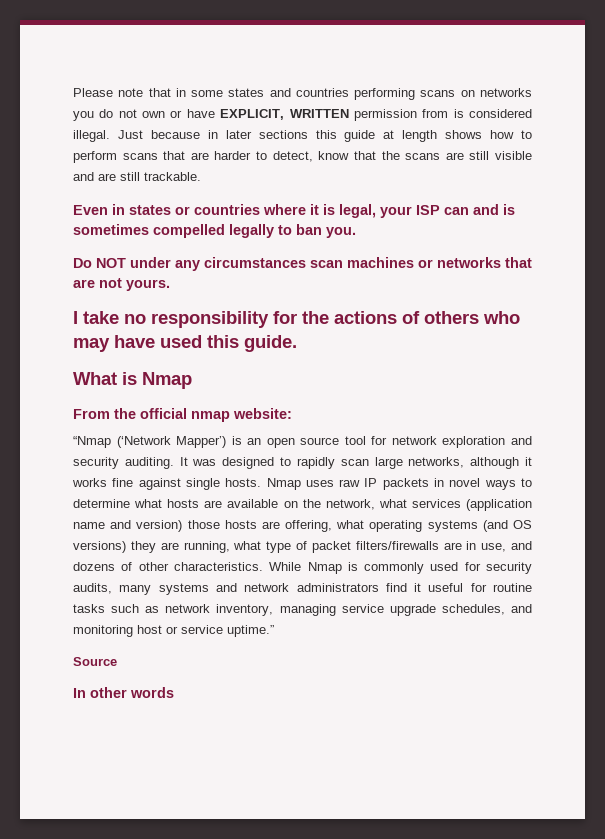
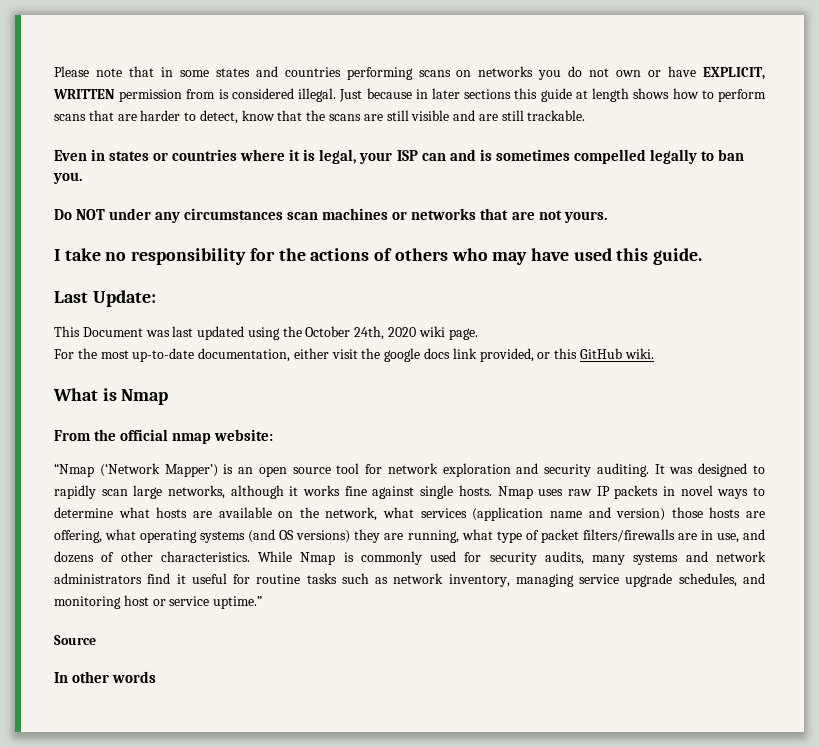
+ Last Update:
+ This Document was last updated using the October 24th, 2020 wiki page.
+ For the most up-to-date documentation, either visit the google docs link provided, or this GitHub wiki.

